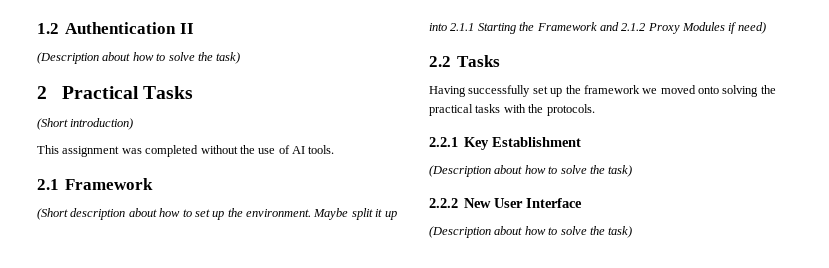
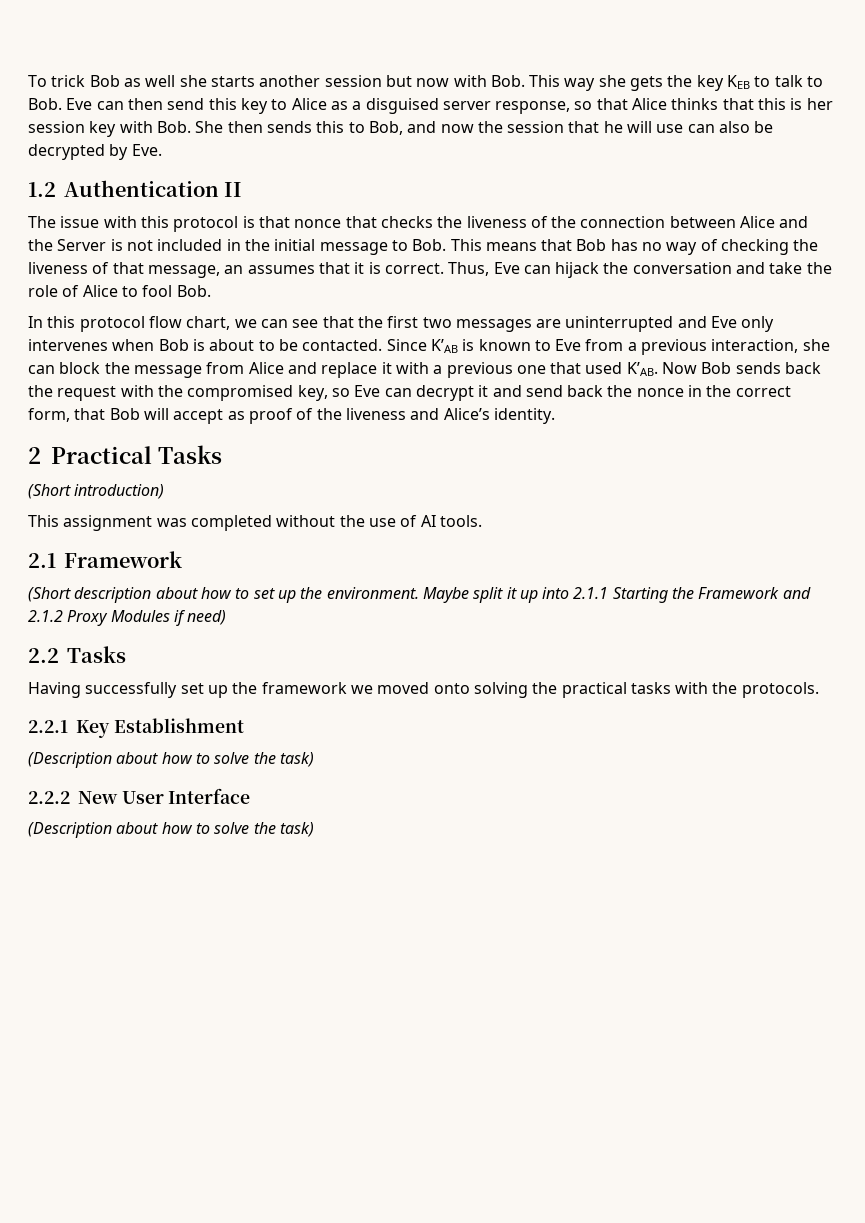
+ To trick Bob as well she starts another session but now with Bob. This way she gets the key KEB to talk to Bob. Eve can then send this key to Alice as a disguised server response, so that Alice thinks that this is her session key with Bob. She then sends this to Bob, and now the session that he will use can also be decrypted by Eve.
  1.2 Authentication II
- (Description about how to solve the task)
+ The issue with this protocol is that nonce that checks the liveness of the connection between Alice and the Server is not included in the initial message to Bob. This means that Bob has no way of checking the liveness of that message, an assumes that it is correct. Thus, Eve can hijack the conversation and take the role of Alice to fool Bob.
+ In this protocol flow chart, we can see that the first two messages are uninterrupted and Eve only intervenes when Bob is about to be contacted. Since K’AB is known to Eve from a previous interaction, she can block the message from Alice and replace it with a previous one that used K’AB. Now Bob sends back the request with the compromised key, so Eve can decrypt it and send back the nonce in the correct form, that Bob will accept as proof of the liveness and Alice’s identity.

